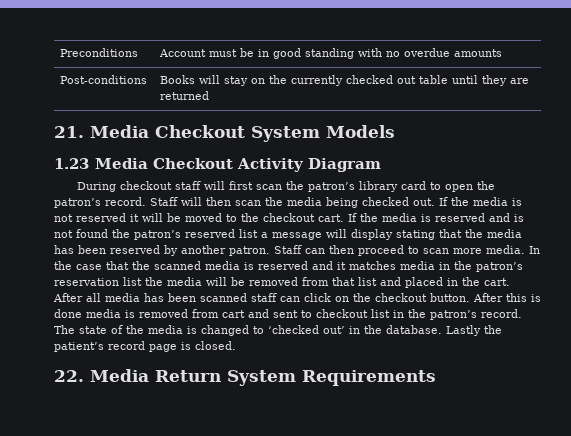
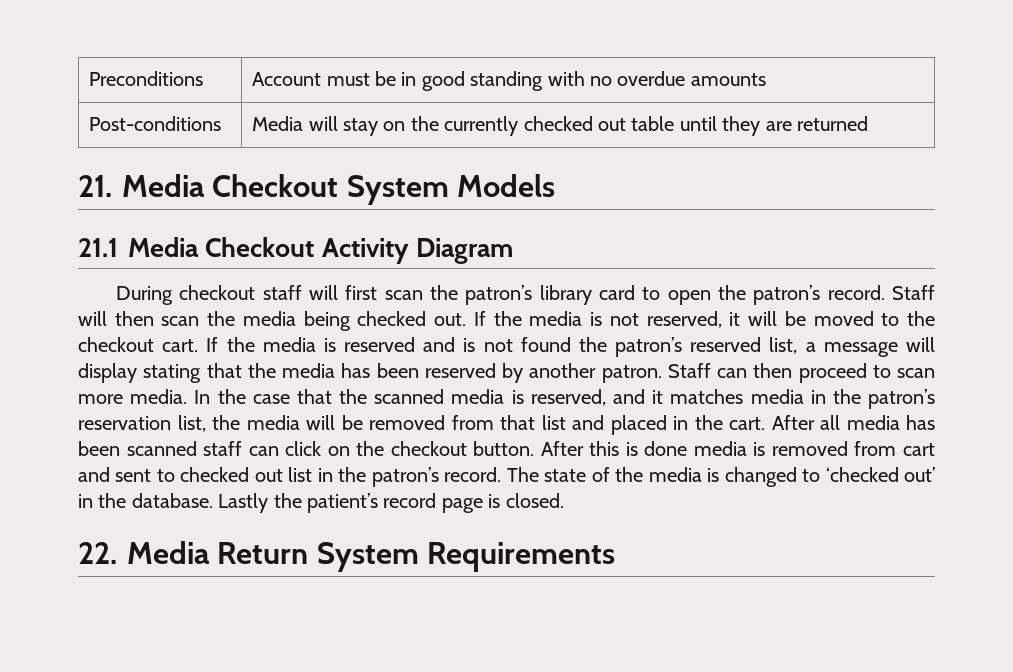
- Post-conditions | Books will stay on the currently checked out table until they are returned
+ Post-conditions | Media will stay on the currently checked out table until they are returned
- 1.23 Media Checkout Activity Diagram
+ 21.1 Media Checkout Activity Diagram
- If the media is not reserved it will be moved to the checkout cart.
+ If the media is not reserved, it will be moved to the checkout cart.
- If the media is reserved and is not found the patron’s reserved list a message will display stating that the media has been reserved by another patron.
+ If the media is reserved and is not found the patron’s reserved list, a message will display stating that the media has been reserved by another patron.
- In the case that the scanned media is reserved and it matches media in the patron’s reservation list the media will be removed from that list and placed in the cart.
+ In the case that the scanned media is reserved, and it matches media in the patron’s reservation list, the media will be removed from that list and placed in the cart.
- After this is done media is removed from cart and sent to checkout list in the patron’s record.
+ After this is done media is removed from cart and sent to checked out list in the patron’s record.

